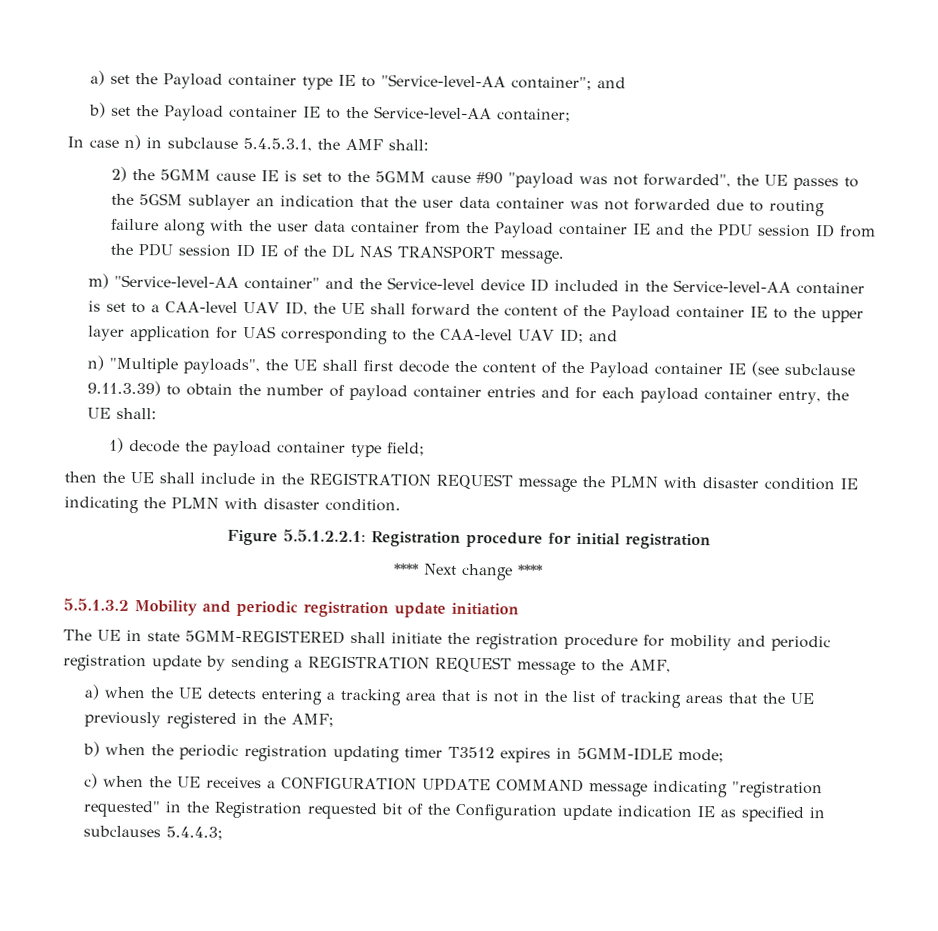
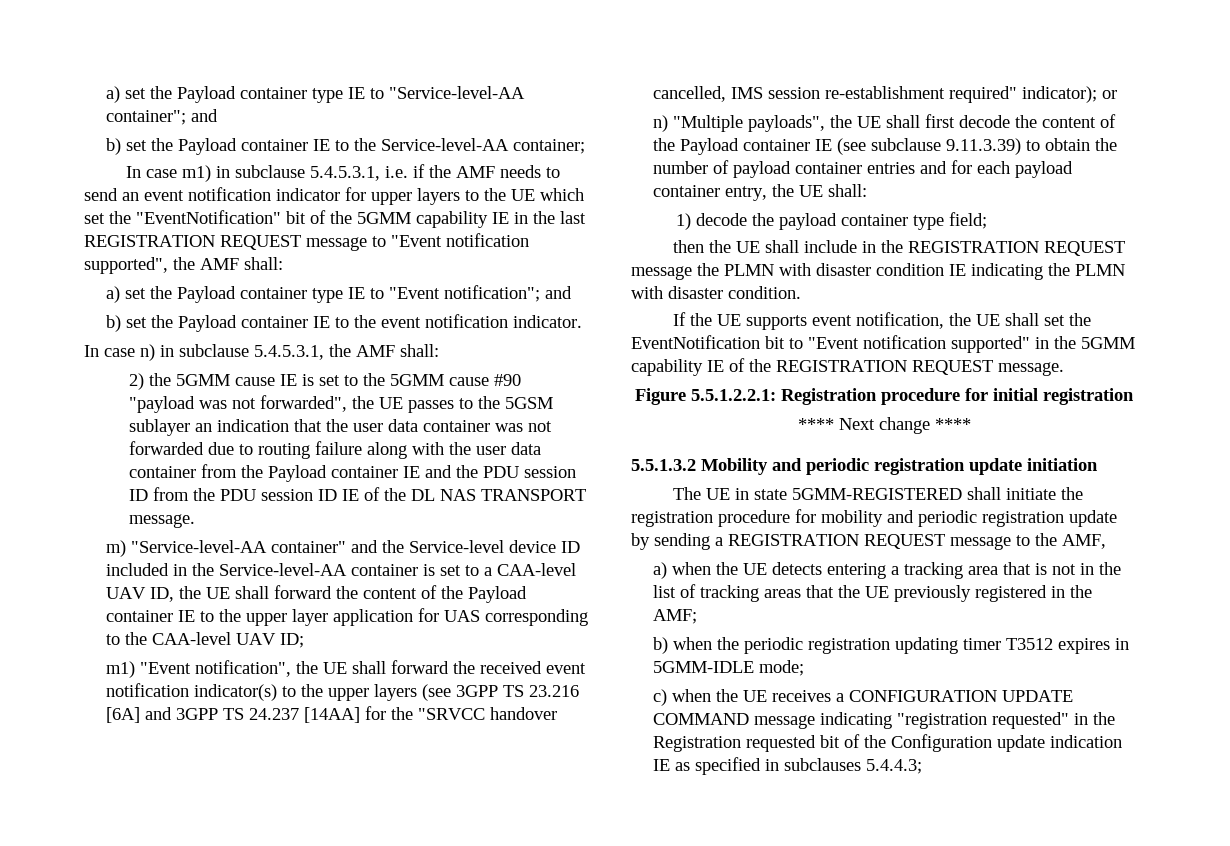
+ In case m1) in subclause 5.4.5.3.1, i.e. if the AMF needs to send an event notification indicator for upper layers to the UE which set the "EventNotification" bit of the 5GMM capability IE in the last REGISTRATION REQUEST message to "Event notification supported", the AMF shall:
+ a) set the Payload container type IE to "Event notification"; and
+ b) set the Payload container IE to the event notification indicator.
- m) "Service-level-AA container" and the Service-level device ID included in the Service-level-AA container is set to a CAA-level UAV ID, the UE shall forward the content of the Payload container IE to the upper layer application for UAS corresponding to the CAA-level UAV ID; and
+ m) "Service-level-AA container" and the Service-level device ID included in the Service-level-AA container is set to a CAA-level UAV ID, the UE shall forward the content of the Payload container IE to the upper layer application for UAS corresponding to the CAA-level UAV ID;
+ m1) "Event notification", the UE shall forward the received event notification indicator(s) to the upper layers (see 3GPP TS 23.216 [6A] and 3GPP TS 24.237 [14AA] for the "SRVCC handover cancelled, IMS session re-establishment required" indicator); or
+ If the UE supports event notification, the UE shall set the EventNotification bit to "Event notification supported" in the 5GMM capability IE of the REGISTRATION REQUEST message.

